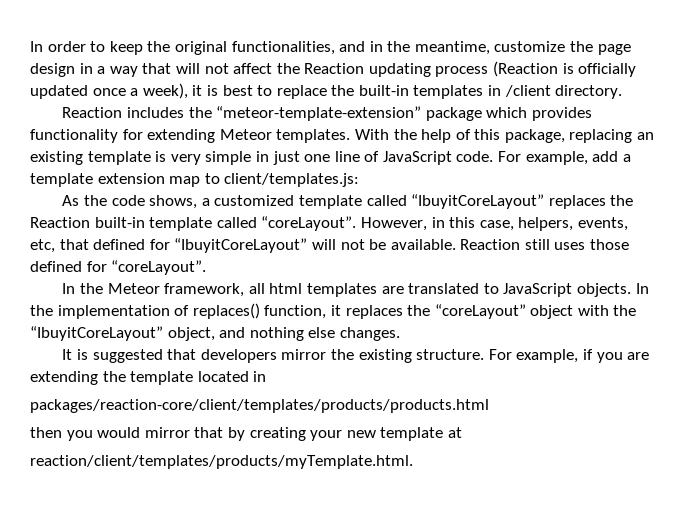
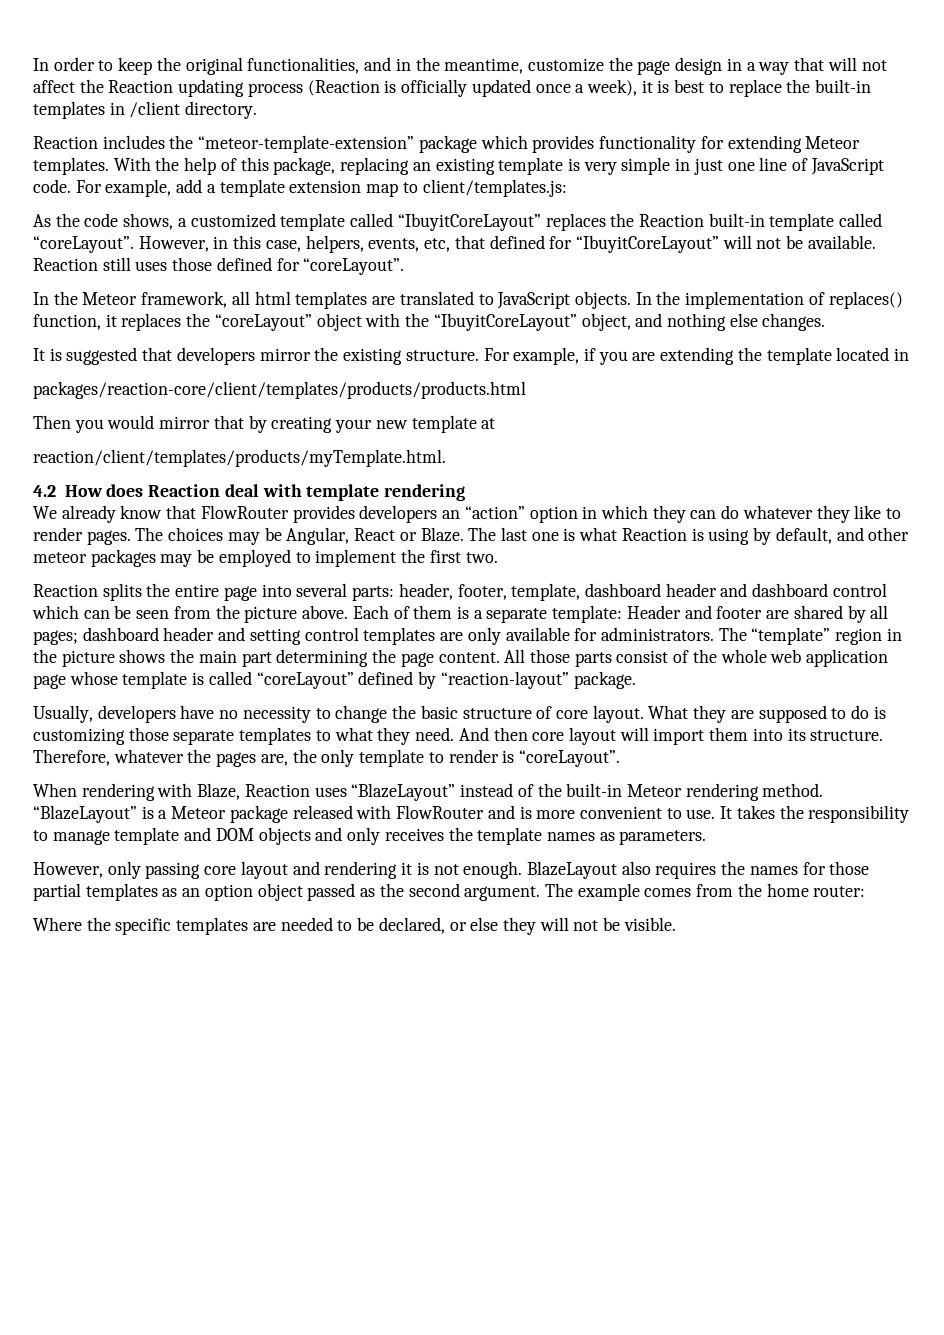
- then you would mirror that by creating your new template at
+ Then you would mirror that by creating your new template at
+ 4.2 How does Reaction deal with template rendering
+ We already know that FlowRouter provides developers an “action” option in which they can do whatever they like to render pages. The choices may be Angular, React or Blaze. The last one is what Reaction is using by default, and other meteor packages may be employed to implement the first two.
+ Reaction splits the entire page into several parts: header, footer, template, dashboard header and dashboard control which can be seen from the picture above. Each of them is a separate template: Header and footer are shared by all pages; dashboard header and setting control templates are only available for administrators. The “template” region in the picture shows the main part determining the page content. All those parts consist of the whole web application page whose template is called “coreLayout” defined by “reaction-layout” package.
+ Usually, developers have no necessity to change the basic structure of core layout. What they are supposed to do is customizing those separate templates to what they need. And then core layout will import them into its structure. Therefore, whatever the pages are, the only template to render is “coreLayout”.
+ When rendering with Blaze, Reaction uses “BlazeLayout” instead of the built-in Meteor rendering method. “BlazeLayout” is a Meteor package released with FlowRouter and is more convenient to use. It takes the responsibility to manage template and DOM objects and only receives the template names as parameters.
+ However, only passing core layout and rendering it is not enough. BlazeLayout also requires the names for those partial templates as an option object passed as the second argument. The example comes from the home router:
+ Where the specific templates are needed to be declared, or else they will not be visible.

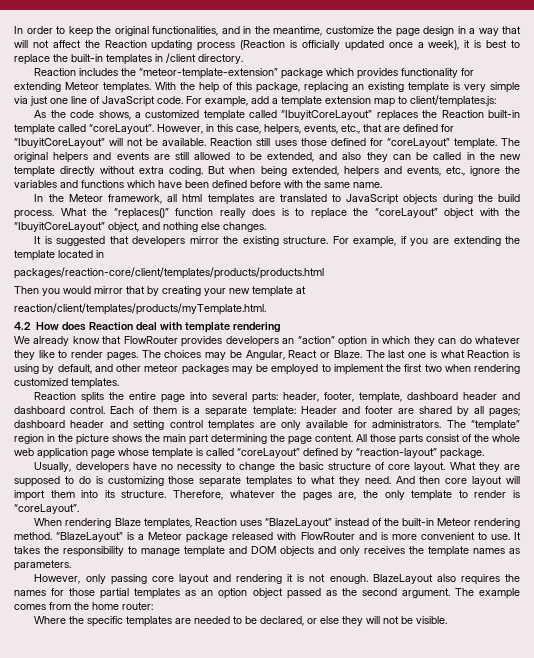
- With the help of this package, replacing an existing template is very simple in just one line of JavaScript code.
+ With the help of this package, replacing an existing template is very simple via just one line of JavaScript code.
- However, in this case, helpers, events, etc, that defined for “IbuyitCoreLayout” will not be available.
+ However, in this case, helpers, events, etc., that are defined for “IbuyitCoreLayout” will not be available.
- Reaction still uses those defined for “coreLayout”.
+ Reaction still uses those defined for “coreLayout” template. The original helpers and events are still allowed to be extended, and also they can be called in the new template directly without extra coding. But when being extended, helpers and events, etc., ignore the variables and functions which have been defined before with the same name.
- In the Meteor framework, all html templates are translated to JavaScript objects. In the implementation of replaces() function, it replaces the “coreLayout” object with the “IbuyitCoreLayout” object, and nothing else changes.
+ In the Meteor framework, all html templates are translated to JavaScript objects during the build process. What the “replaces()” function really does is to replace the “coreLayout” object with the “IbuyitCoreLayout” object, and nothing else changes.
- The last one is what Reaction is using by default, and other meteor packages may be employed to implement the first two.
+ The last one is what Reaction is using by default, and other meteor packages may be employed to implement the first two when rendering customized templates.
- Reaction splits the entire page into several parts: header, footer, template, dashboard header and dashboard control which can be seen from the picture above.
+ Reaction splits the entire page into several parts: header, footer, template, dashboard header and dashboard control.
- When rendering with Blaze, Reaction uses “BlazeLayout” instead of the built-in Meteor rendering method.
+ When rendering Blaze templates, Reaction uses “BlazeLayout” instead of the built-in Meteor rendering method.

